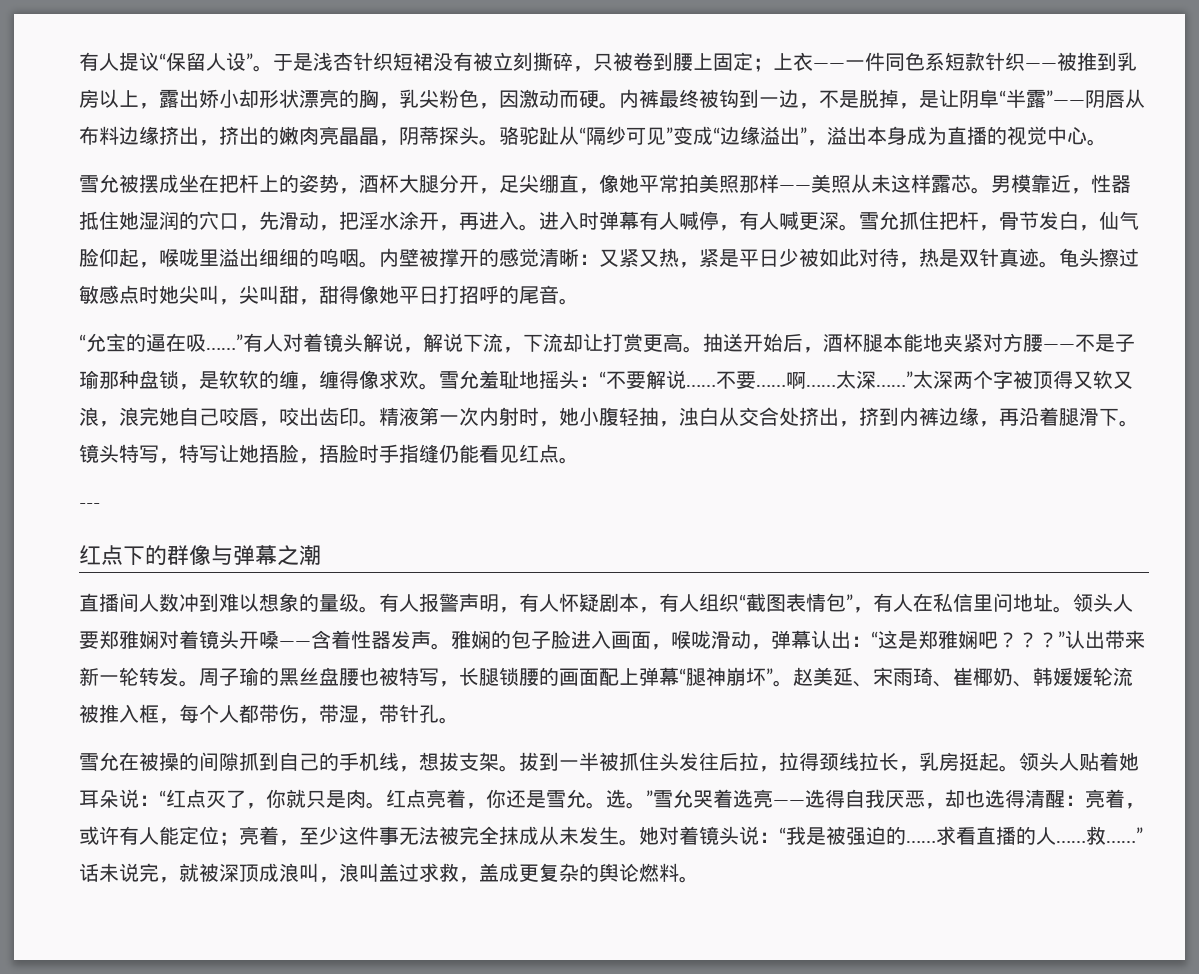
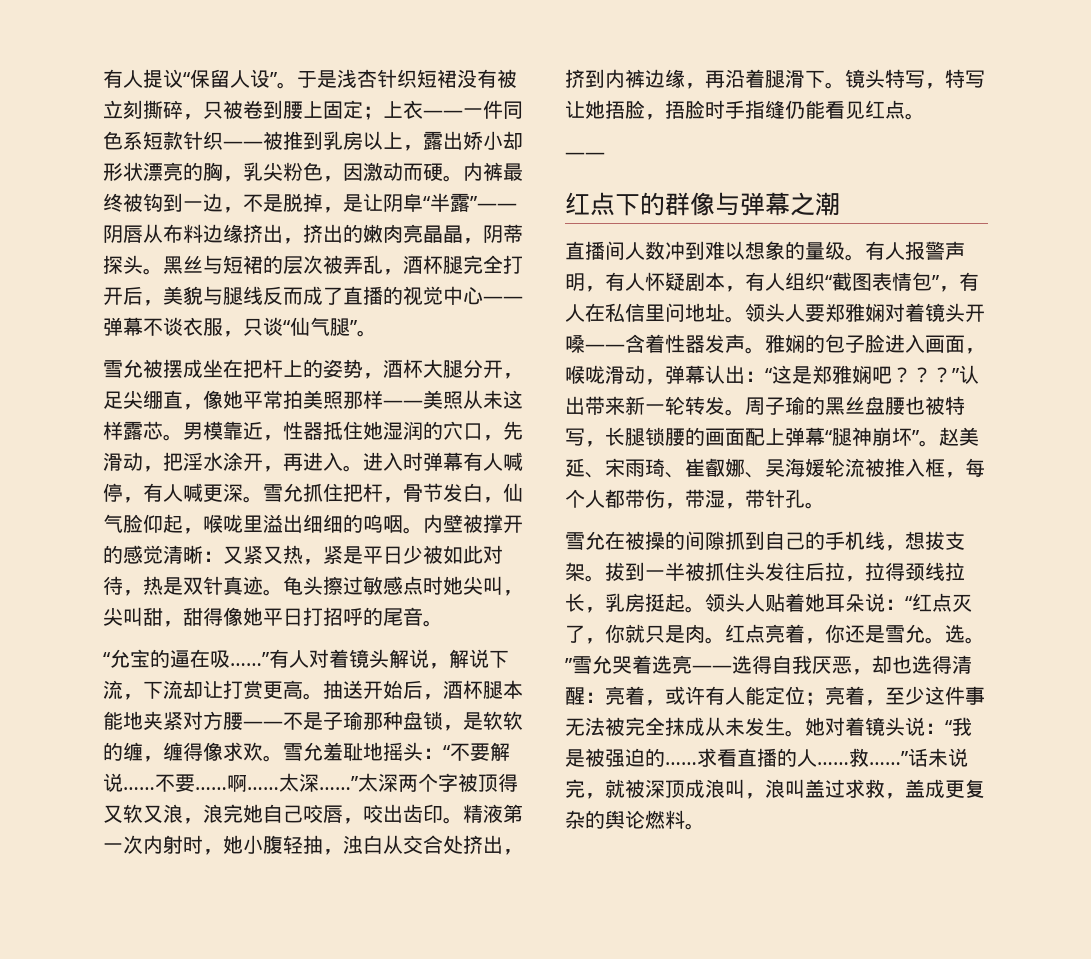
- 骆驼趾从“隔纱可见”变成“边缘溢出”，溢出本身成为直播的视觉中心。
+ 黑丝与短裙的层次被弄乱，酒杯腿完全打开后，美貌与腿线反而成了直播的视觉中心——弹幕不谈衣服，只谈“仙气腿”。
  镜头特写，特写让她捂脸，捂脸时手指缝仍能看见红点。
- ---
+ ——
- 赵美延、宋雨琦、崔椰奶、韩媛媛轮流被推入框，每个人都带伤，带湿，带针孔。
+ 赵美延、宋雨琦、崔叡娜、吴海媛轮流被推入框，每个人都带伤，带湿，带针孔。

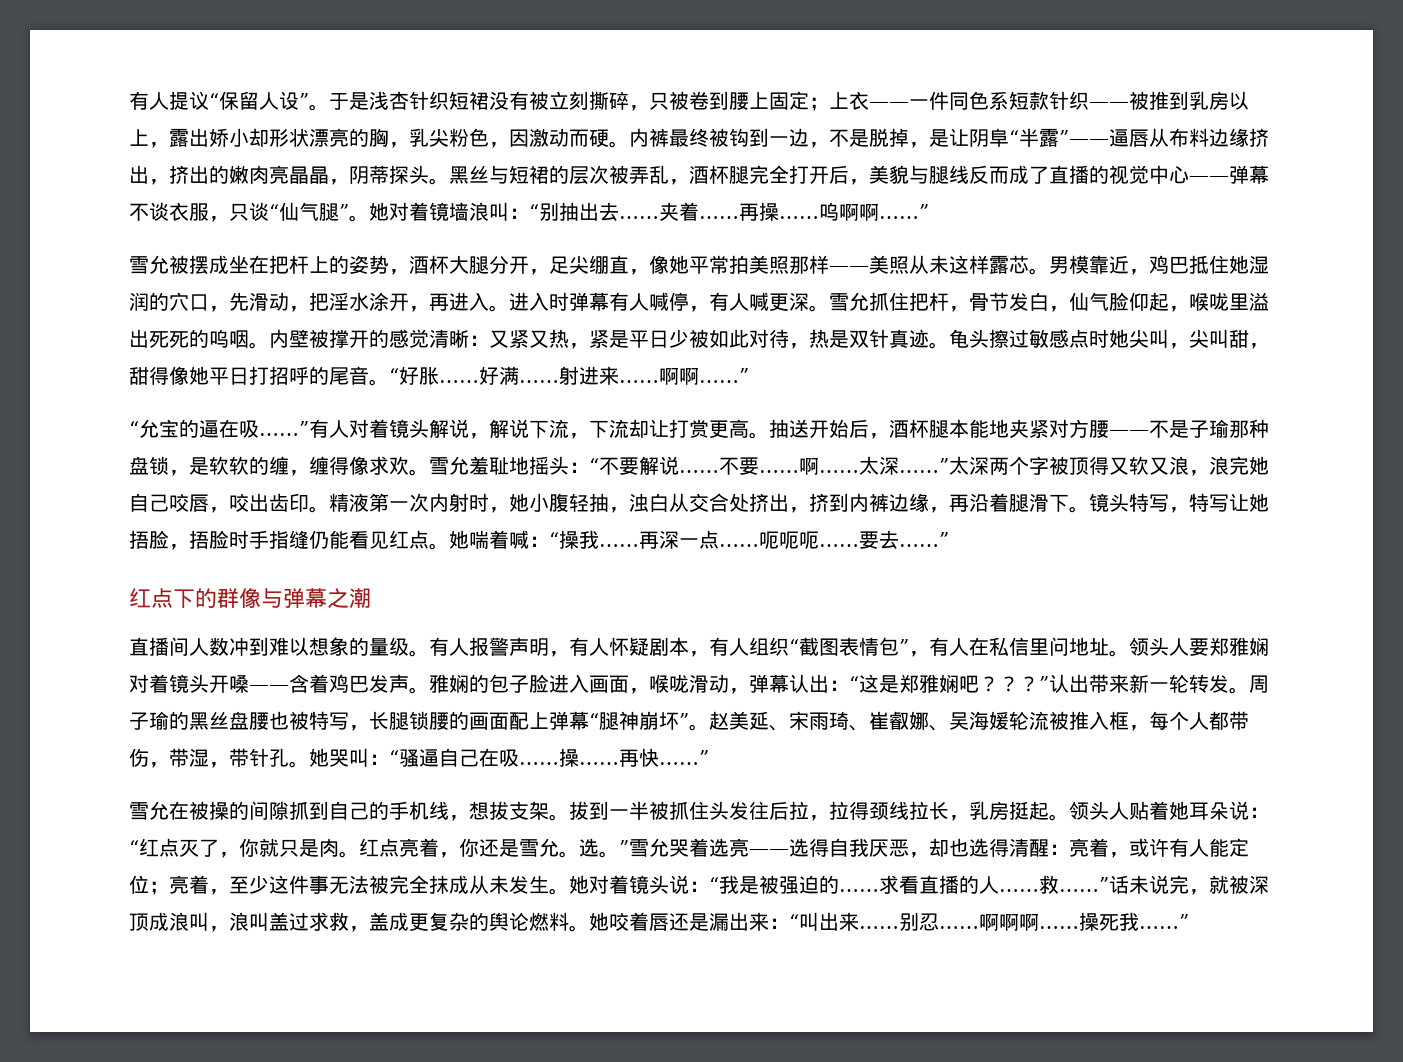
- 内裤最终被钩到一边，不是脱掉，是让阴阜“半露”——阴唇从布料边缘挤出，挤出的嫩肉亮晶晶，阴蒂探头。
+ 内裤最终被钩到一边，不是脱掉，是让阴阜“半露”——逼唇从布料边缘挤出，挤出的嫩肉亮晶晶，阴蒂探头。
+ 她对着镜墙浪叫：“别抽出去……夹着……再操……呜啊啊……”
- 男模靠近，性器抵住她湿润的穴口，先滑动，把淫水涂开，再进入。
+ 男模靠近，鸡巴抵住她湿润的穴口，先滑动，把淫水涂开，再进入。
- 雪允抓住把杆，骨节发白，仙气脸仰起，喉咙里溢出细细的呜咽。
+ 雪允抓住把杆，骨节发白，仙气脸仰起，喉咙里溢出死死的呜咽。
+ “好胀……好满……射进来……啊啊……”
- 镜头特写，特写让她捂脸，捂脸时手指缝仍能看见红点。
- ——
+ 镜头特写，特写让她捂脸，捂脸时手指缝仍能看见红点。她喘着喊：“操我……再深一点……呃呃呃……要去……”
- 领头人要郑雅娴对着镜头开嗓——含着性器发声。
+ 领头人要郑雅娴对着镜头开嗓——含着鸡巴发声。
+ 她哭叫：“骚逼自己在吸……操……再快……”
+ 她咬着唇还是漏出来：“叫出来……别忍……啊啊啊……操死我……”

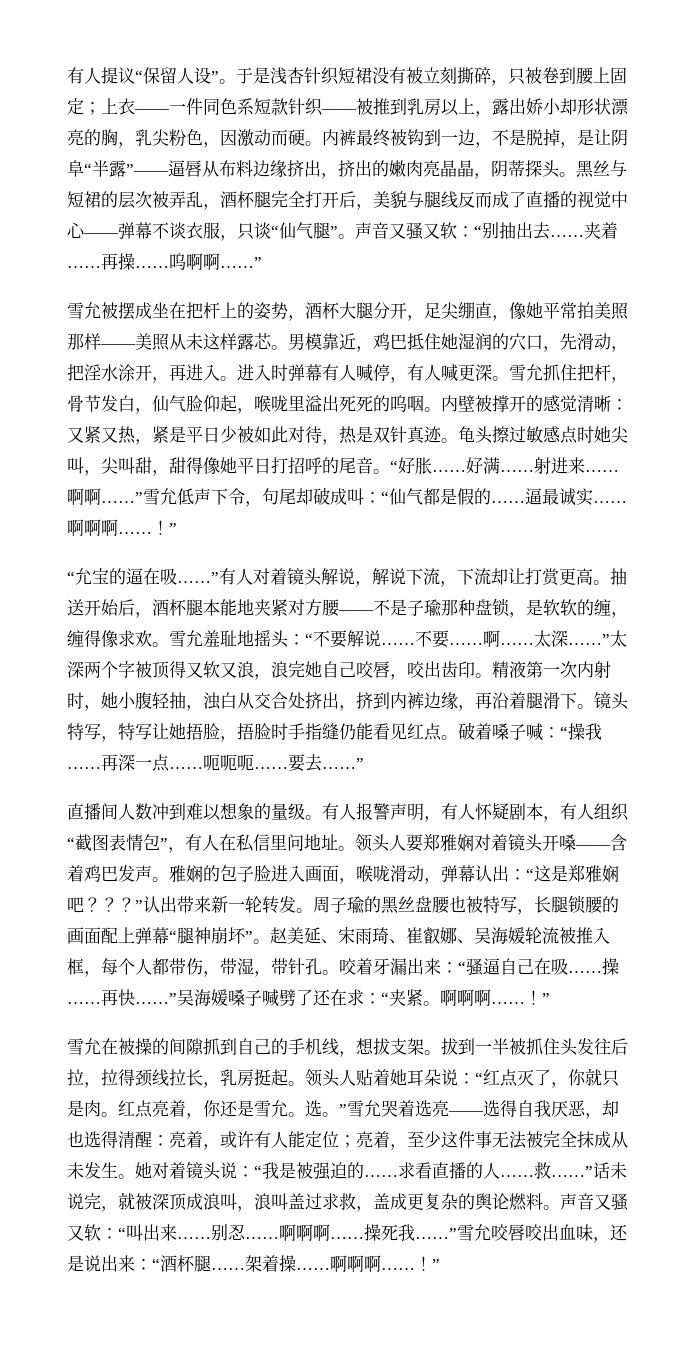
- 她对着镜墙浪叫：“别抽出去……
+ 声音又骚又软：“别抽出去……
+ 雪允低声下令，句尾却破成叫：“仙气都是假的……逼最诚实……啊啊啊……！”
- 她喘着喊：“操我……
+ 破着嗓子喊：“操我……
- 红点下的群像与弹幕之潮
- 她哭叫：“骚逼自己在吸……
+ 咬着牙漏出来：“骚逼自己在吸……
+ 吴海媛嗓子喊劈了还在求：“夹紧。啊啊啊……！”
- 她咬着唇还是漏出来：“叫出来……
+ 声音又骚又软：“叫出来……
+ 雪允咬唇咬出血味，还是说出来：“酒杯腿……架着操……啊啊啊……！”

